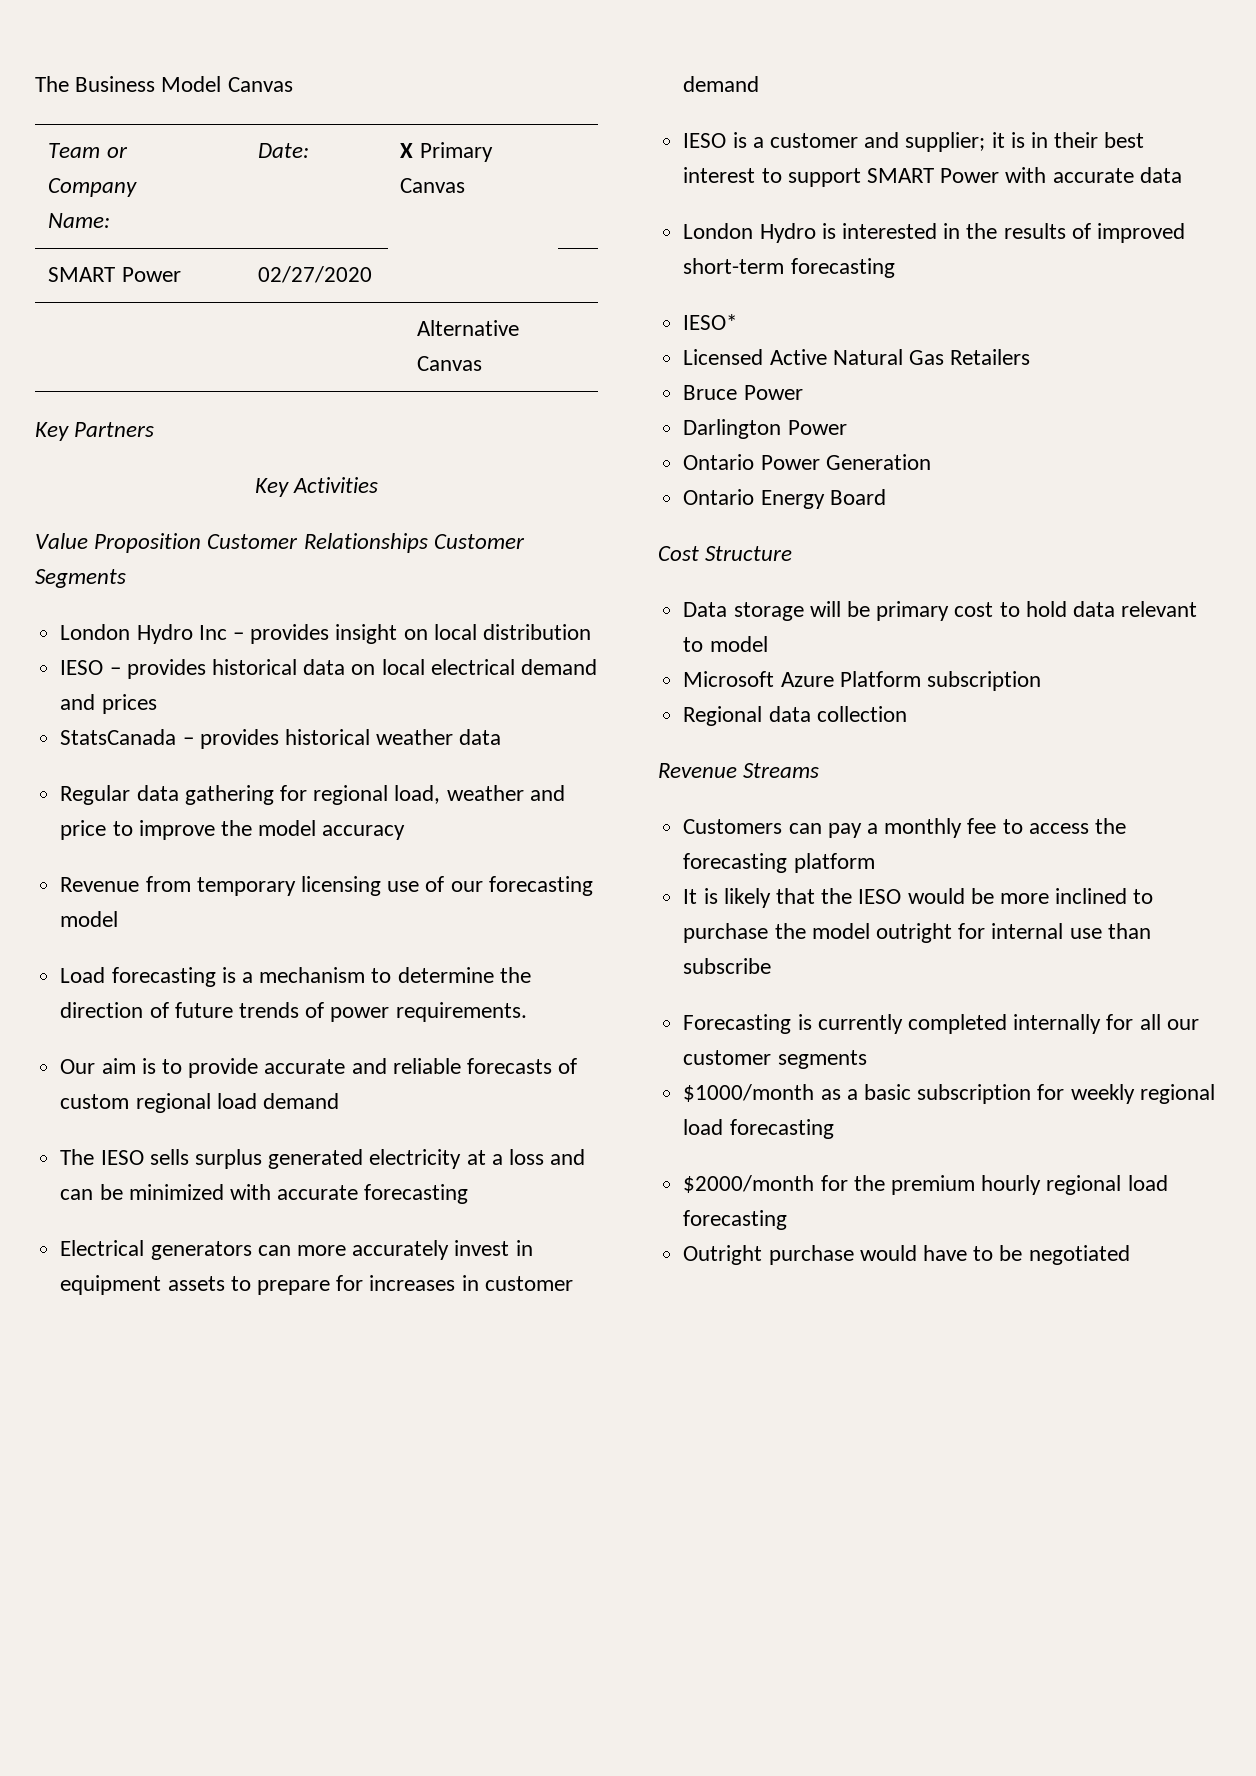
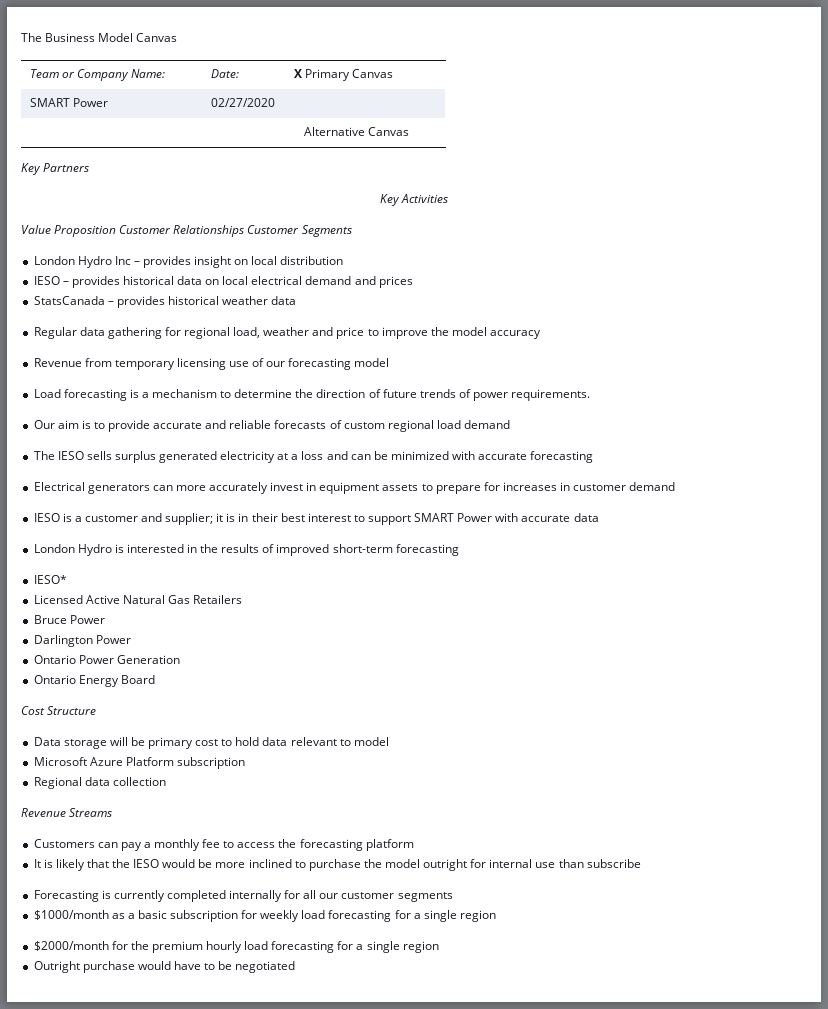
- $1000/month as a basic subscription for weekly regional load forecasting
+ $1000/month as a basic subscription for weekly load forecasting for a single region
- $2000/month for the premium hourly regional load forecasting
+ $2000/month for the premium hourly load forecasting for a single region

